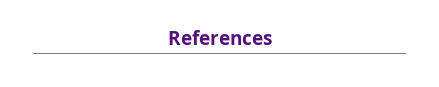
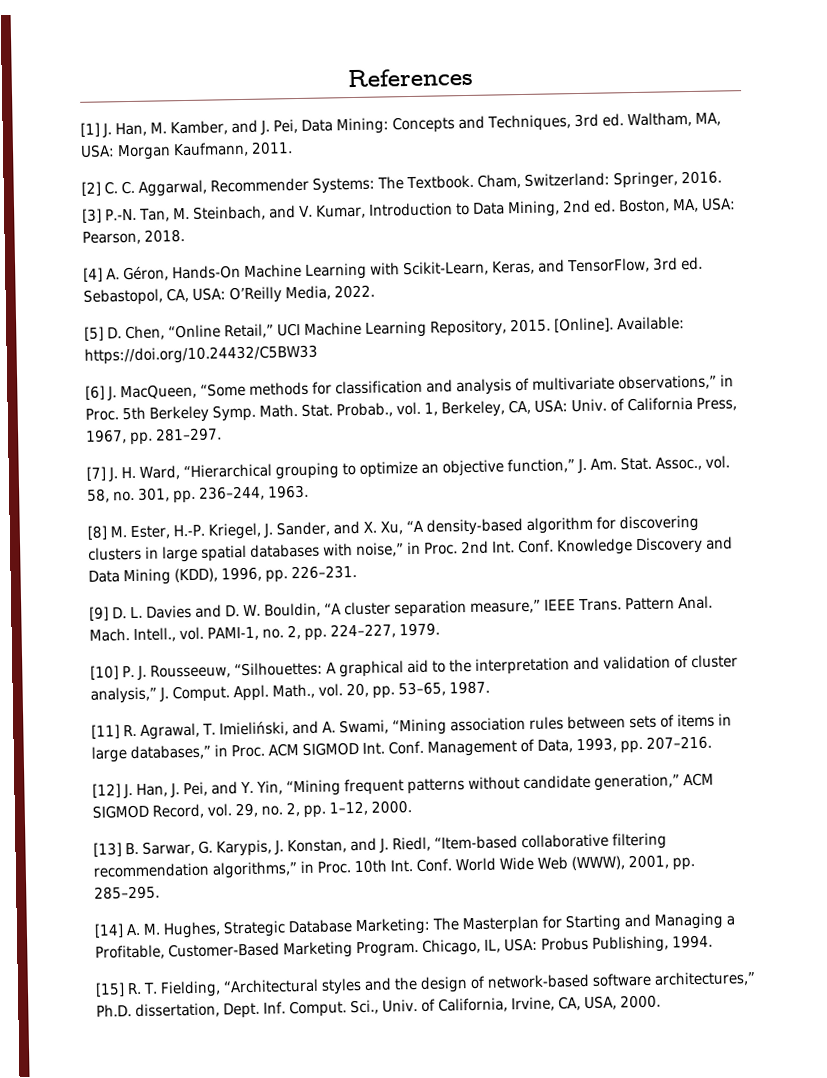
+ [1] J. Han, M. Kamber, and J. Pei, Data Mining: Concepts and Techniques, 3rd ed. Waltham, MA, USA: Morgan Kaufmann, 2011.
+ [2] C. C. Aggarwal, Recommender Systems: The Textbook. Cham, Switzerland: Springer, 2016.
+ [3] P.-N. Tan, M. Steinbach, and V. Kumar, Introduction to Data Mining, 2nd ed. Boston, MA, USA: Pearson, 2018.
+ [4] A. Géron, Hands-On Machine Learning with Scikit-Learn, Keras, and TensorFlow, 3rd ed. Sebastopol, CA, USA: O’Reilly Media, 2022.
+ [5] D. Chen, “Online Retail,” UCI Machine Learning Repository, 2015. [Online]. Available: https://doi.org/10.24432/C5BW33
+ [6] J. MacQueen, “Some methods for classification and analysis of multivariate observations,” in Proc. 5th Berkeley Symp. Math. Stat. Probab., vol. 1, Berkeley, CA, USA: Univ. of California Press, 1967, pp. 281–297.
+ [7] J. H. Ward, “Hierarchical grouping to optimize an objective function,” J. Am. Stat. Assoc., vol. 58, no. 301, pp. 236–244, 1963.
+ [8] M. Ester, H.-P. Kriegel, J. Sander, and X. Xu, “A density-based algorithm for discovering clusters in large spatial databases with noise,” in Proc. 2nd Int. Conf. Knowledge Discovery and Data Mining (KDD), 1996, pp. 226–231.
+ [9] D. L. Davies and D. W. Bouldin, “A cluster separation measure,” IEEE Trans. Pattern Anal. Mach. Intell., vol. PAMI-1, no. 2, pp. 224–227, 1979.
+ [10] P. J. Rousseeuw, “Silhouettes: A graphical aid to the interpretation and validation of cluster analysis,” J. Comput. Appl. Math., vol. 20, pp. 53–65, 1987.
+ [11] R. Agrawal, T. Imieliński, and A. Swami, “Mining association rules between sets of items in large databases,” in Proc. ACM SIGMOD Int. Conf. Management of Data, 1993, pp. 207–216.
+ [12] J. Han, J. Pei, and Y. Yin, “Mining frequent patterns without candidate generation,” ACM SIGMOD Record, vol. 29, no. 2, pp. 1–12, 2000.
+ [13] B. Sarwar, G. Karypis, J. Konstan, and J. Riedl, “Item-based collaborative filtering recommendation algorithms,” in Proc. 10th Int. Conf. World Wide Web (WWW), 2001, pp. 285–295.
+ [14] A. M. Hughes, Strategic Database Marketing: The Masterplan for Starting and Managing a Profitable, Customer-Based Marketing Program. Chicago, IL, USA: Probus Publishing, 1994.
+ [15] R. T. Fielding, “Architectural styles and the design of network-based software architectures,” Ph.D. dissertation, Dept. Inf. Comput. Sci., Univ. of California, Irvine, CA, USA, 2000.

